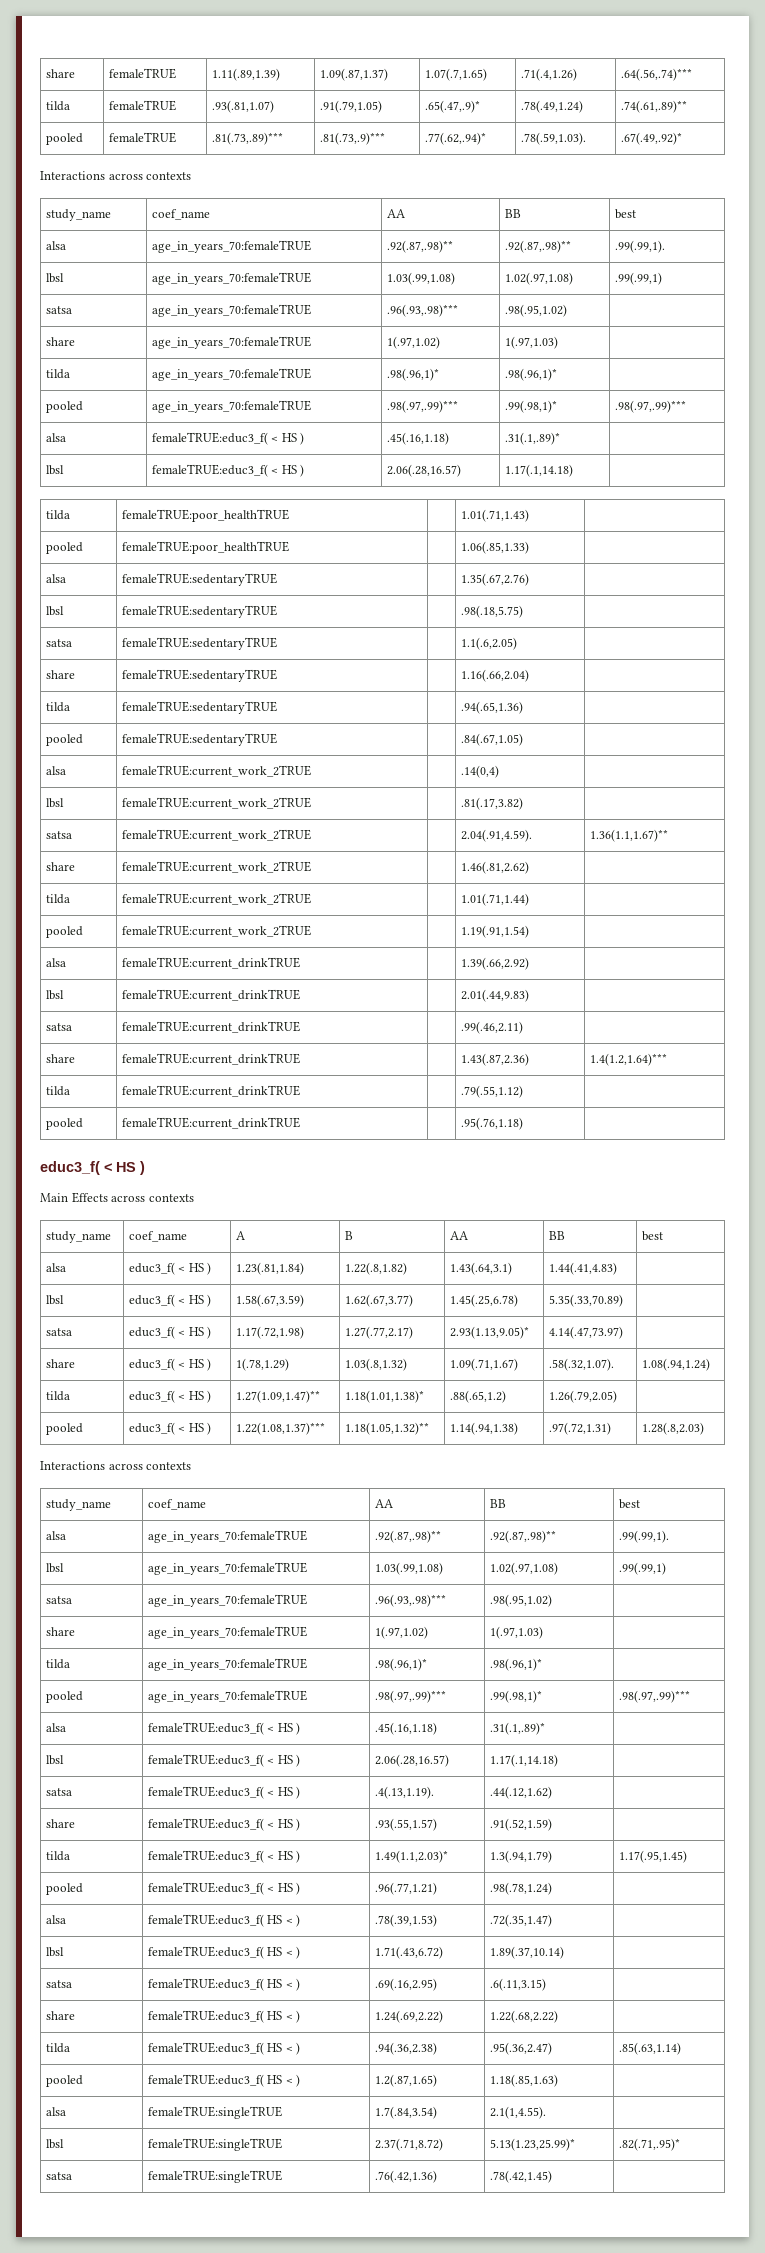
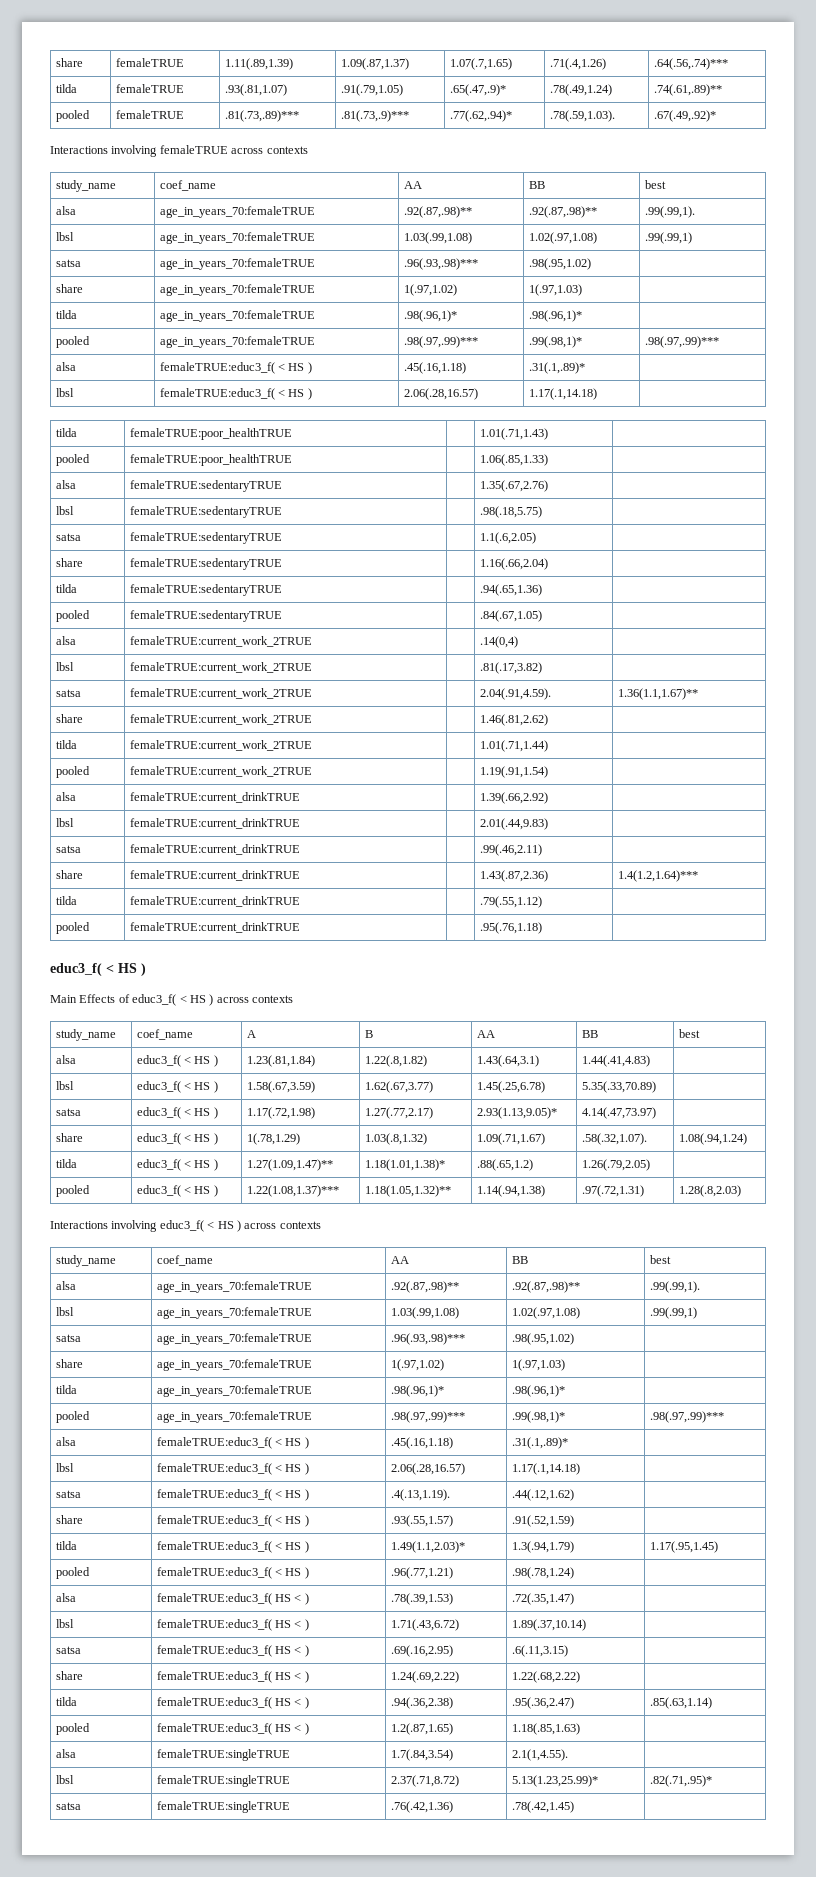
  pooled | femaleTRUE | .81(.73,.89)*** | .81(.73,.9)*** | .77(.62,.94)* | .78(.59,1.03). | .67(.49,.92)*
- Interactions across contexts
+ Interactions involving femaleTRUE across contexts
- Main Effects across contexts
+ Main Effects of educ3_f( < HS ) across contexts
  pooled | educ3_f( < HS ) | 1.22(1.08,1.37)*** | 1.18(1.05,1.32)** | 1.14(.94,1.38) | .97(.72,1.31) | 1.28(.8,2.03)
- Interactions across contexts
+ Interactions involving educ3_f( < HS ) across contexts

